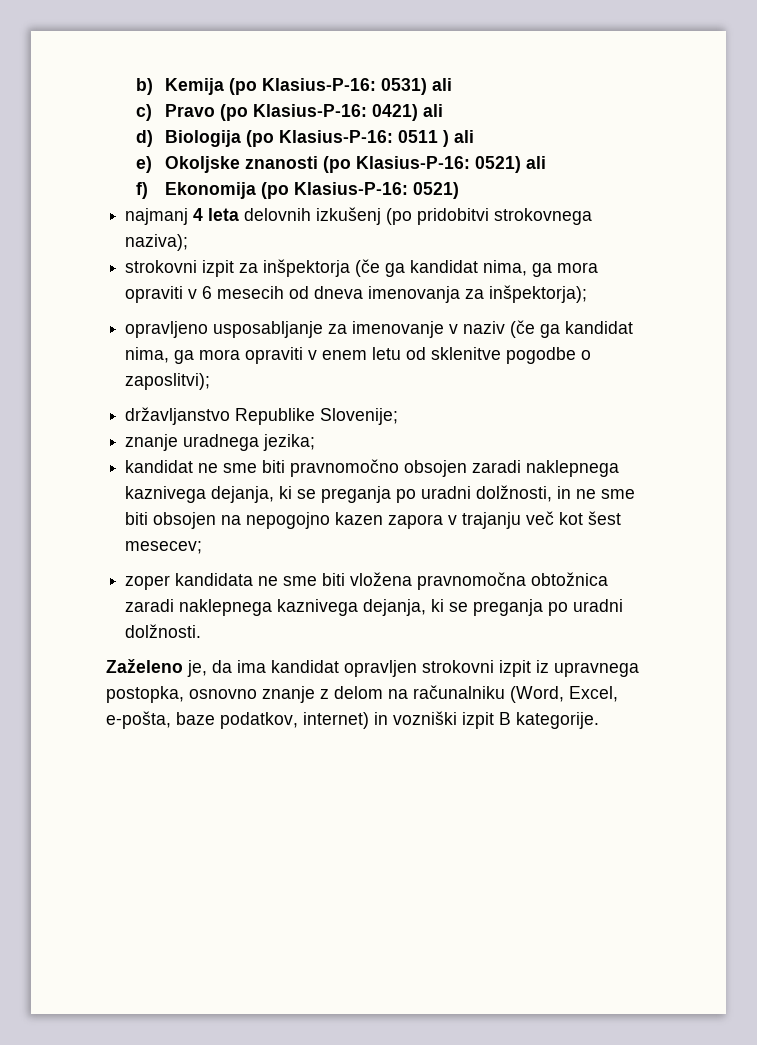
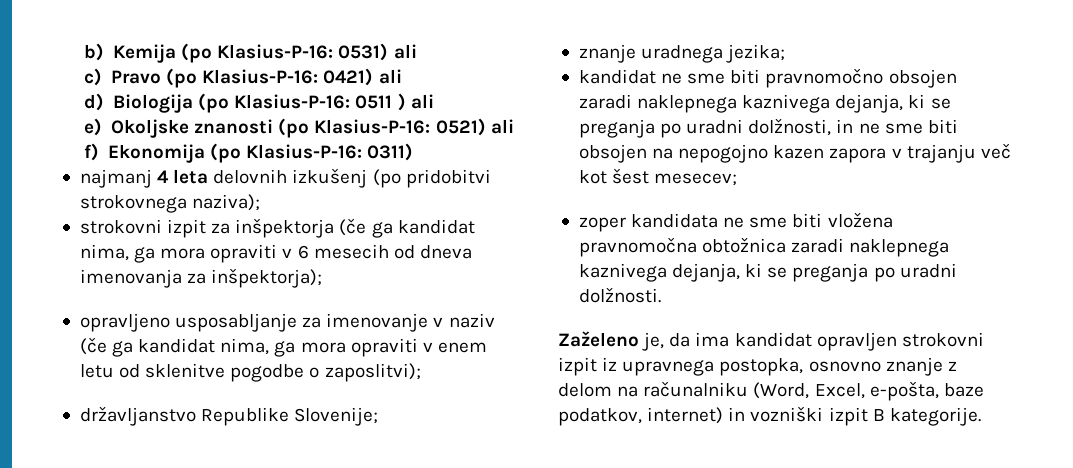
- f) Ekonomija (po Klasius-P-16: 0521)
+ f) Ekonomija (po Klasius-P-16: 0311)

